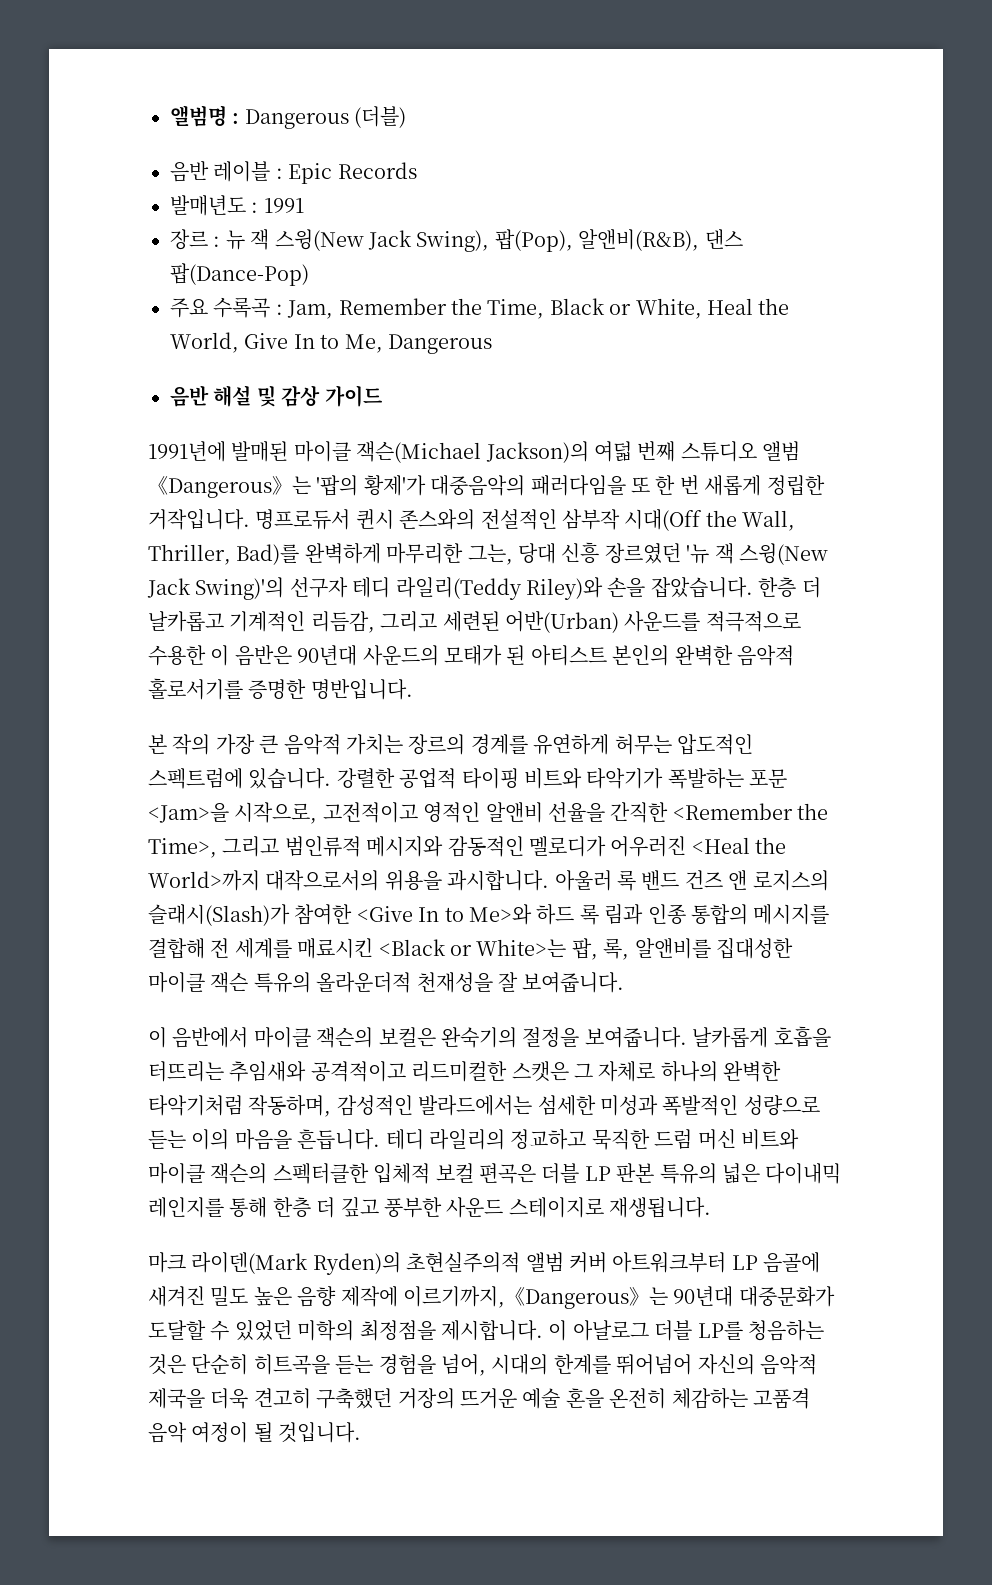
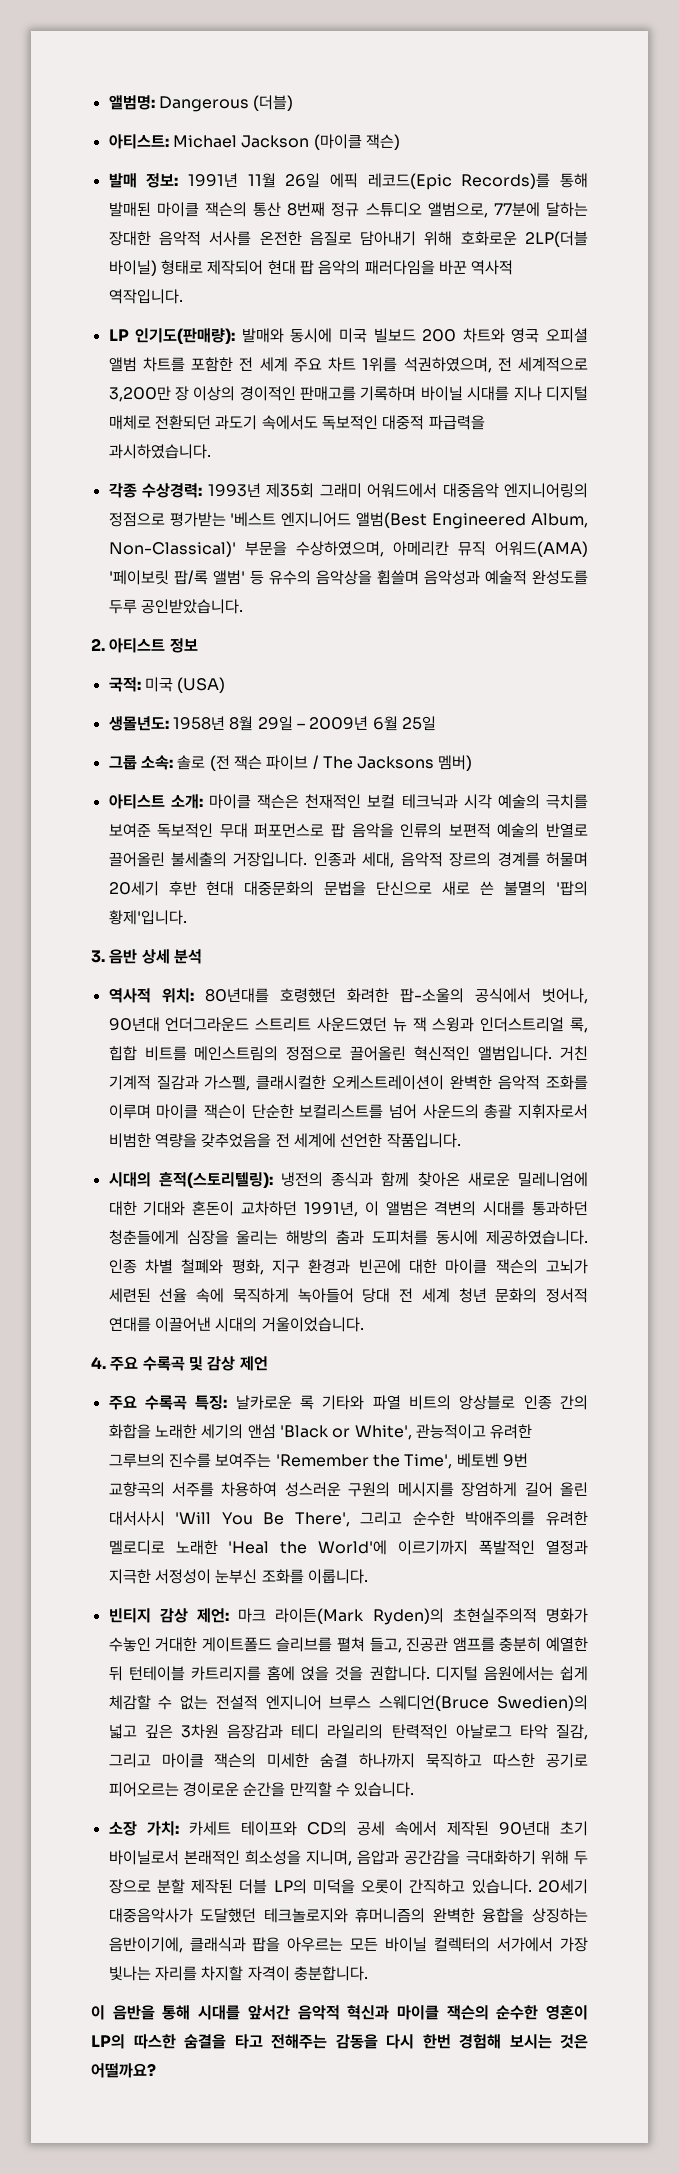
- 앨범명 : Dangerous (더블)
+ 앨범명: Dangerous (더블)
- 음반 레이블 : Epic Records
- 발매년도 : 1991
- 장르 : 뉴 잭 스윙(New Jack Swing), 팝(Pop), 알앤비(R&B), 댄스 팝(Dance-Pop)
- 주요 수록곡 : Jam, Remember the Time, Black or White, Heal the World, Give In to Me, Dangerous
- 음반 해설 및 감상 가이드
- 1991년에 발매된 마이클 잭슨(Michael Jackson)의 여덟 번째 스튜디오 앨범《Dangerous》는 '팝의 황제'가 대중음악의 패러다임을 또 한 번 새롭게 정립한 거작입니다. 명프로듀서 퀸시 존스와의 전설적인 삼부작 시대(Off the Wall, Thriller, Bad)를 완벽하게 마무리한 그는, 당대 신흥 장르였던 '뉴 잭 스윙(New Jack Swing)'의 선구자 테디 라일리(Teddy Riley)와 손을 잡았습니다. 한층 더 날카롭고 기계적인 리듬감, 그리고 세련된 어반(Urban) 사운드를 적극적으로 수용한 이 음반은 90년대 사운드의 모태가 된 아티스트 본인의 완벽한 음악적 홀로서기를 증명한 명반입니다.
- 본 작의 가장 큰 음악적 가치는 장르의 경계를 유연하게 허무는 압도적인 스펙트럼에 있습니다. 강렬한 공업적 타이핑 비트와 타악기가 폭발하는 포문 <Jam>을 시작으로, 고전적이고 영적인 알앤비 선율을 간직한 <Remember the Time>, 그리고 범인류적 메시지와 감동적인 멜로디가 어우러진 <Heal the World>까지 대작으로서의 위용을 과시합니다. 아울러 록 밴드 건즈 앤 로지스의 슬래시(Slash)가 참여한 <Give In to Me>와 하드 록 림과 인종 통합의 메시지를 결합해 전 세계를 매료시킨 <Black or White>는 팝, 록, 알앤비를 집대성한 마이클 잭슨 특유의 올라운더적 천재성을 잘 보여줍니다.
- 이 음반에서 마이클 잭슨의 보컬은 완숙기의 절정을 보여줍니다. 날카롭게 호흡을 터뜨리는 추임새와 공격적이고 리드미컬한 스캣은 그 자체로 하나의 완벽한 타악기처럼 작동하며, 감성적인 발라드에서는 섬세한 미성과 폭발적인 성량으로 듣는 이의 마음을 흔듭니다. 테디 라일리의 정교하고 묵직한 드럼 머신 비트와 마이클 잭슨의 스펙터클한 입체적 보컬 편곡은 더블 LP 판본 특유의 넓은 다이내믹 레인지를 통해 한층 더 깊고 풍부한 사운드 스테이지로 재생됩니다.
- 마크 라이덴(Mark Ryden)의 초현실주의적 앨범 커버 아트워크부터 LP 음골에 새겨진 밀도 높은 음향 제작에 이르기까지,《Dangerous》는 90년대 대중문화가 도달할 수 있었던 미학의 최정점을 제시합니다. 이 아날로그 더블 LP를 청음하는 것은 단순히 히트곡을 듣는 경험을 넘어, 시대의 한계를 뛰어넘어 자신의 음악적 제국을 더욱 견고히 구축했던 거장의 뜨거운 예술 혼을 온전히 체감하는 고품격 음악 여정이 될 것입니다.
+ 아티스트: Michael Jackson (마이클 잭슨)
+ 발매 정보: 1991년 11월 26일 에픽 레코드(Epic Records)를 통해 발매된 마이클 잭슨의 통산 8번째 정규 스튜디오 앨범으로, 77분에 달하는 장대한 음악적 서사를 온전한 음질로 담아내기 위해 호화로운 2LP(더블 바이닐) 형태로 제작되어 현대 팝 음악의 패러다임을 바꾼 역사적 역작입니다.
+ LP 인기도(판매량): 발매와 동시에 미국 빌보드 200 차트와 영국 오피셜 앨범 차트를 포함한 전 세계 주요 차트 1위를 석권하였으며, 전 세계적으로 3,200만 장 이상의 경이적인 판매고를 기록하며 바이닐 시대를 지나 디지털 매체로 전환되던 과도기 속에서도 독보적인 대중적 파급력을 과시하였습니다.
+ 각종 수상경력: 1993년 제35회 그래미 어워드에서 대중음악 엔지니어링의 정점으로 평가받는 '베스트 엔지니어드 앨범(Best Engineered Album, Non-Classical)' 부문을 수상하였으며, 아메리칸 뮤직 어워드(AMA) '페이보릿 팝/록 앨범' 등 유수의 음악상을 휩쓸며 음악성과 예술적 완성도를 두루 공인받았습니다.
+ 2. 아티스트 정보
+ 국적: 미국 (USA)
+ 생몰년도: 1958년 8월 29일 – 2009년 6월 25일
+ 그룹 소속: 솔로 (전 잭슨 파이브 / The Jacksons 멤버)
+ 아티스트 소개: 마이클 잭슨은 천재적인 보컬 테크닉과 시각 예술의 극치를 보여준 독보적인 무대 퍼포먼스로 팝 음악을 인류의 보편적 예술의 반열로 끌어올린 불세출의 거장입니다. 인종과 세대, 음악적 장르의 경계를 허물며 20세기 후반 현대 대중문화의 문법을 단신으로 새로 쓴 불멸의 '팝의 황제'입니다.
+ 3. 음반 상세 분석
+ 역사적 위치: 80년대를 호령했던 화려한 팝-소울의 공식에서 벗어나, 90년대 언더그라운드 스트리트 사운드였던 뉴 잭 스윙과 인더스트리얼 록, 힙합 비트를 메인스트림의 정점으로 끌어올린 혁신적인 앨범입니다. 거친 기계적 질감과 가스펠, 클래시컬한 오케스트레이션이 완벽한 음악적 조화를 이루며 마이클 잭슨이 단순한 보컬리스트를 넘어 사운드의 총괄 지휘자로서 비범한 역량을 갖추었음을 전 세계에 선언한 작품입니다.
+ 시대의 흔적(스토리텔링): 냉전의 종식과 함께 찾아온 새로운 밀레니엄에 대한 기대와 혼돈이 교차하던 1991년, 이 앨범은 격변의 시대를 통과하던 청춘들에게 심장을 울리는 해방의 춤과 도피처를 동시에 제공하였습니다. 인종 차별 철폐와 평화, 지구 환경과 빈곤에 대한 마이클 잭슨의 고뇌가 세련된 선율 속에 묵직하게 녹아들어 당대 전 세계 청년 문화의 정서적 연대를 이끌어낸 시대의 거울이었습니다.
+ 4. 주요 수록곡 및 감상 제언
+ 주요 수록곡 특징: 날카로운 록 기타와 파열 비트의 앙상블로 인종 간의 화합을 노래한 세기의 앤섬 'Black or White', 관능적이고 유려한 그루브의 진수를 보여주는 'Remember the Time', 베토벤 9번 교향곡의 서주를 차용하여 성스러운 구원의 메시지를 장엄하게 길어 올린 대서사시 'Will You Be There', 그리고 순수한 박애주의를 유려한 멜로디로 노래한 'Heal the World'에 이르기까지 폭발적인 열정과 지극한 서정성이 눈부신 조화를 이룹니다.
+ 빈티지 감상 제언: 마크 라이든(Mark Ryden)의 초현실주의적 명화가 수놓인 거대한 게이트폴드 슬리브를 펼쳐 들고, 진공관 앰프를 충분히 예열한 뒤 턴테이블 카트리지를 홈에 얹을 것을 권합니다. 디지털 음원에서는 쉽게 체감할 수 없는 전설적 엔지니어 브루스 스웨디언(Bruce Swedien)의 넓고 깊은 3차원 음장감과 테디 라일리의 탄력적인 아날로그 타악 질감, 그리고 마이클 잭슨의 미세한 숨결 하나까지 묵직하고 따스한 공기로 피어오르는 경이로운 순간을 만끽할 수 있습니다.
+ 소장 가치: 카세트 테이프와 CD의 공세 속에서 제작된 90년대 초기 바이닐로서 본래적인 희소성을 지니며, 음압과 공간감을 극대화하기 위해 두 장으로 분할 제작된 더블 LP의 미덕을 오롯이 간직하고 있습니다. 20세기 대중음악사가 도달했던 테크놀로지와 휴머니즘의 완벽한 융합을 상징하는 음반이기에, 클래식과 팝을 아우르는 모든 바이닐 컬렉터의 서가에서 가장 빛나는 자리를 차지할 자격이 충분합니다.
+ 이 음반을 통해 시대를 앞서간 음악적 혁신과 마이클 잭슨의 순수한 영혼이 LP의 따스한 숨결을 타고 전해주는 감동을 다시 한번 경험해 보시는 것은 어떨까요?

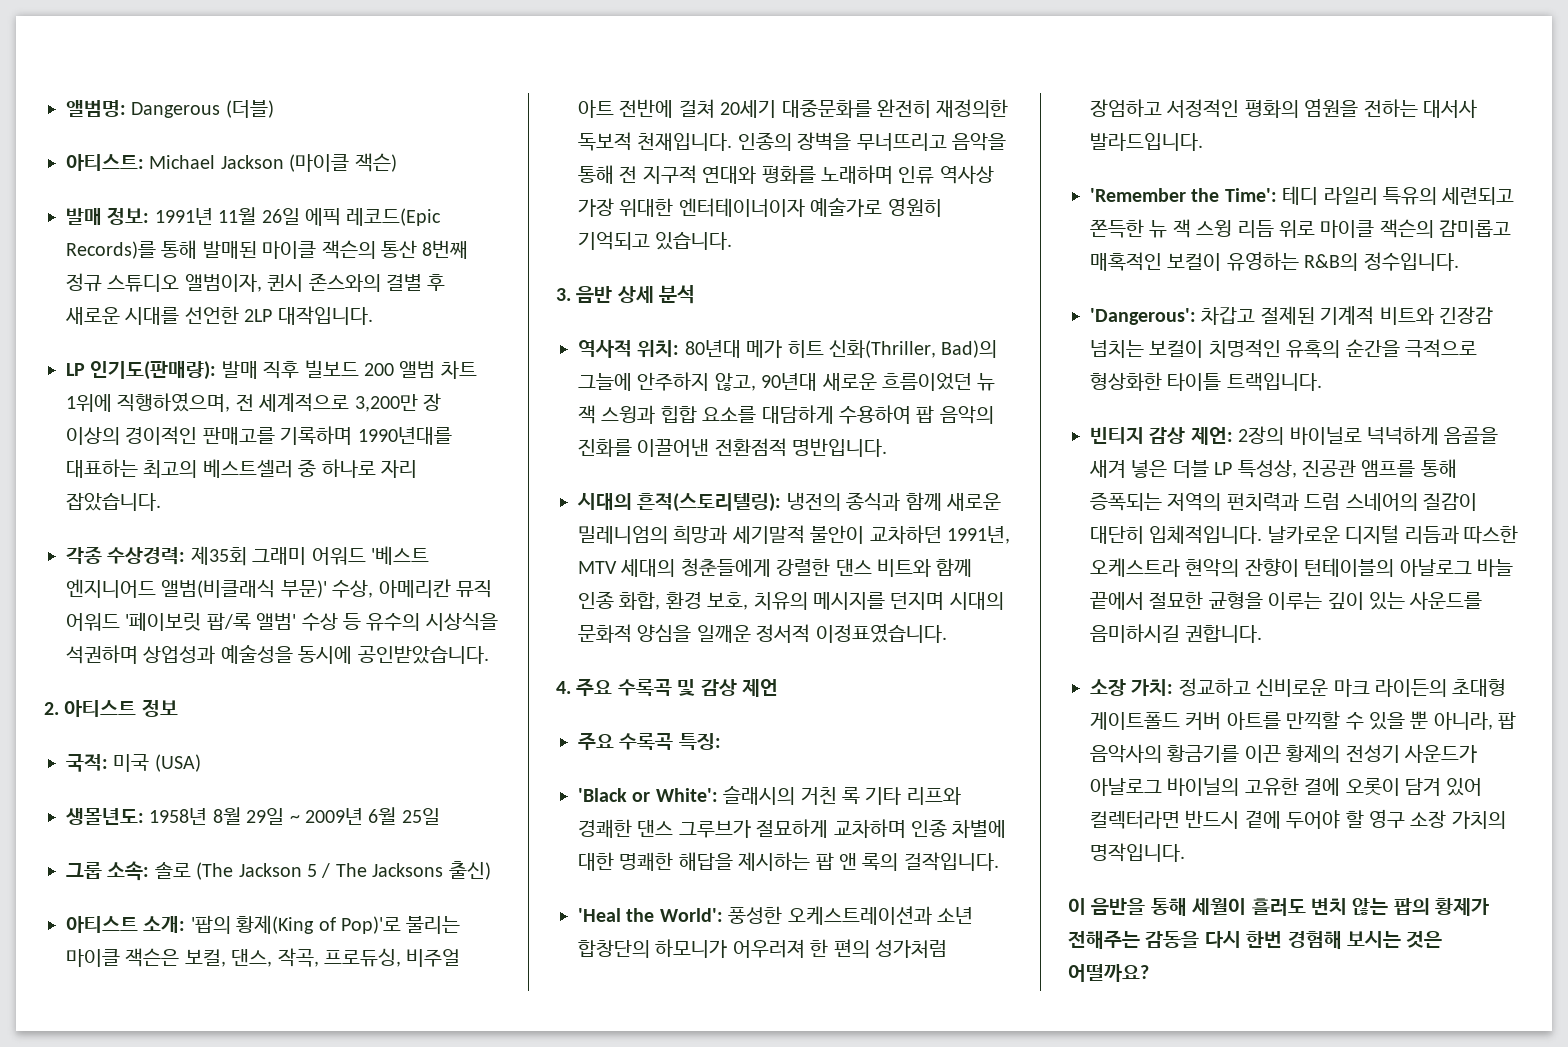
- 발매 정보: 1991년 11월 26일 에픽 레코드(Epic Records)를 통해 발매된 마이클 잭슨의 통산 8번째 정규 스튜디오 앨범으로, 77분에 달하는 장대한 음악적 서사를 온전한 음질로 담아내기 위해 호화로운 2LP(더블 바이닐) 형태로 제작되어 현대 팝 음악의 패러다임을 바꾼 역사적 역작입니다.
- LP 인기도(판매량): 발매와 동시에 미국 빌보드 200 차트와 영국 오피셜 앨범 차트를 포함한 전 세계 주요 차트 1위를 석권하였으며, 전 세계적으로 3,200만 장 이상의 경이적인 판매고를 기록하며 바이닐 시대를 지나 디지털 매체로 전환되던 과도기 속에서도 독보적인 대중적 파급력을 과시하였습니다.
+ 발매 정보: 1991년 11월 26일 에픽 레코드(Epic Records)를 통해 발매된 마이클 잭슨의 통산 8번째 정규 스튜디오 앨범이자, 퀸시 존스와의 결별 후 새로운 시대를 선언한 2LP 대작입니다.
+ LP 인기도(판매량): 발매 직후 빌보드 200 앨범 차트 1위에 직행하였으며, 전 세계적으로 3,200만 장 이상의 경이적인 판매고를 기록하며 1990년대를 대표하는 최고의 베스트셀러 중 하나로 자리 잡았습니다.
- 각종 수상경력: 1993년 제35회 그래미 어워드에서 대중음악 엔지니어링의 정점으로 평가받는 '베스트 엔지니어드 앨범(Best Engineered Album, Non-Classical)' 부문을 수상하였으며, 아메리칸 뮤직 어워드(AMA) '페이보릿 팝/록 앨범' 등 유수의 음악상을 휩쓸며 음악성과 예술적 완성도를 두루 공인받았습니다.
+ 각종 수상경력: 제35회 그래미 어워드 '베스트 엔지니어드 앨범(비클래식 부문)' 수상, 아메리칸 뮤직 어워드 '페이보릿 팝/록 앨범' 수상 등 유수의 시상식을 석권하며 상업성과 예술성을 동시에 공인받았습니다.
- 생몰년도: 1958년 8월 29일 – 2009년 6월 25일
+ 생몰년도: 1958년 8월 29일 ~ 2009년 6월 25일
- 그룹 소속: 솔로 (전 잭슨 파이브 / The Jacksons 멤버)
+ 그룹 소속: 솔로 (The Jackson 5 / The Jacksons 출신)
- 아티스트 소개: 마이클 잭슨은 천재적인 보컬 테크닉과 시각 예술의 극치를 보여준 독보적인 무대 퍼포먼스로 팝 음악을 인류의 보편적 예술의 반열로 끌어올린 불세출의 거장입니다. 인종과 세대, 음악적 장르의 경계를 허물며 20세기 후반 현대 대중문화의 문법을 단신으로 새로 쓴 불멸의 '팝의 황제'입니다.
+ 아티스트 소개: '팝의 황제(King of Pop)'로 불리는 마이클 잭슨은 보컬, 댄스, 작곡, 프로듀싱, 비주얼 아트 전반에 걸쳐 20세기 대중문화를 완전히 재정의한 독보적 천재입니다. 인종의 장벽을 무너뜨리고 음악을 통해 전 지구적 연대와 평화를 노래하며 인류 역사상 가장 위대한 엔터테이너이자 예술가로 영원히 기억되고 있습니다.
- 역사적 위치: 80년대를 호령했던 화려한 팝-소울의 공식에서 벗어나, 90년대 언더그라운드 스트리트 사운드였던 뉴 잭 스윙과 인더스트리얼 록, 힙합 비트를 메인스트림의 정점으로 끌어올린 혁신적인 앨범입니다. 거친 기계적 질감과 가스펠, 클래시컬한 오케스트레이션이 완벽한 음악적 조화를 이루며 마이클 잭슨이 단순한 보컬리스트를 넘어 사운드의 총괄 지휘자로서 비범한 역량을 갖추었음을 전 세계에 선언한 작품입니다.
+ 역사적 위치: 80년대 메가 히트 신화(Thriller, Bad)의 그늘에 안주하지 않고, 90년대 새로운 흐름이었던 뉴 잭 스윙과 힙합 요소를 대담하게 수용하여 팝 음악의 진화를 이끌어낸 전환점적 명반입니다.
- 시대의 흔적(스토리텔링): 냉전의 종식과 함께 찾아온 새로운 밀레니엄에 대한 기대와 혼돈이 교차하던 1991년, 이 앨범은 격변의 시대를 통과하던 청춘들에게 심장을 울리는 해방의 춤과 도피처를 동시에 제공하였습니다. 인종 차별 철폐와 평화, 지구 환경과 빈곤에 대한 마이클 잭슨의 고뇌가 세련된 선율 속에 묵직하게 녹아들어 당대 전 세계 청년 문화의 정서적 연대를 이끌어낸 시대의 거울이었습니다.
+ 시대의 흔적(스토리텔링): 냉전의 종식과 함께 새로운 밀레니엄의 희망과 세기말적 불안이 교차하던 1991년, MTV 세대의 청춘들에게 강렬한 댄스 비트와 함께 인종 화합, 환경 보호, 치유의 메시지를 던지며 시대의 문화적 양심을 일깨운 정서적 이정표였습니다.
- 주요 수록곡 특징: 날카로운 록 기타와 파열 비트의 앙상블로 인종 간의 화합을 노래한 세기의 앤섬 'Black or White', 관능적이고 유려한 그루브의 진수를 보여주는 'Remember the Time', 베토벤 9번 교향곡의 서주를 차용하여 성스러운 구원의 메시지를 장엄하게 길어 올린 대서사시 'Will You Be There', 그리고 순수한 박애주의를 유려한 멜로디로 노래한 'Heal the World'에 이르기까지 폭발적인 열정과 지극한 서정성이 눈부신 조화를 이룹니다.
- 빈티지 감상 제언: 마크 라이든(Mark Ryden)의 초현실주의적 명화가 수놓인 거대한 게이트폴드 슬리브를 펼쳐 들고, 진공관 앰프를 충분히 예열한 뒤 턴테이블 카트리지를 홈에 얹을 것을 권합니다. 디지털 음원에서는 쉽게 체감할 수 없는 전설적 엔지니어 브루스 스웨디언(Bruce Swedien)의 넓고 깊은 3차원 음장감과 테디 라일리의 탄력적인 아날로그 타악 질감, 그리고 마이클 잭슨의 미세한 숨결 하나까지 묵직하고 따스한 공기로 피어오르는 경이로운 순간을 만끽할 수 있습니다.
- 소장 가치: 카세트 테이프와 CD의 공세 속에서 제작된 90년대 초기 바이닐로서 본래적인 희소성을 지니며, 음압과 공간감을 극대화하기 위해 두 장으로 분할 제작된 더블 LP의 미덕을 오롯이 간직하고 있습니다. 20세기 대중음악사가 도달했던 테크놀로지와 휴머니즘의 완벽한 융합을 상징하는 음반이기에, 클래식과 팝을 아우르는 모든 바이닐 컬렉터의 서가에서 가장 빛나는 자리를 차지할 자격이 충분합니다.
- 이 음반을 통해 시대를 앞서간 음악적 혁신과 마이클 잭슨의 순수한 영혼이 LP의 따스한 숨결을 타고 전해주는 감동을 다시 한번 경험해 보시는 것은 어떨까요?
+ 주요 수록곡 특징:
+ 'Black or White': 슬래시의 거친 록 기타 리프와 경쾌한 댄스 그루브가 절묘하게 교차하며 인종 차별에 대한 명쾌한 해답을 제시하는 팝 앤 록의 걸작입니다.
+ 'Heal the World': 풍성한 오케스트레이션과 소년 합창단의 하모니가 어우러져 한 편의 성가처럼 장엄하고 서정적인 평화의 염원을 전하는 대서사 발라드입니다.
+ 'Remember the Time': 테디 라일리 특유의 세련되고 쫀득한 뉴 잭 스윙 리듬 위로 마이클 잭슨의 감미롭고 매혹적인 보컬이 유영하는 R&B의 정수입니다.
+ 'Dangerous': 차갑고 절제된 기계적 비트와 긴장감 넘치는 보컬이 치명적인 유혹의 순간을 극적으로 형상화한 타이틀 트랙입니다.
+ 빈티지 감상 제언: 2장의 바이닐로 넉넉하게 음골을 새겨 넣은 더블 LP 특성상, 진공관 앰프를 통해 증폭되는 저역의 펀치력과 드럼 스네어의 질감이 대단히 입체적입니다. 날카로운 디지털 리듬과 따스한 오케스트라 현악의 잔향이 턴테이블의 아날로그 바늘 끝에서 절묘한 균형을 이루는 깊이 있는 사운드를 음미하시길 권합니다.
+ 소장 가치: 정교하고 신비로운 마크 라이든의 초대형 게이트폴드 커버 아트를 만끽할 수 있을 뿐 아니라, 팝 음악사의 황금기를 이끈 황제의 전성기 사운드가 아날로그 바이닐의 고유한 결에 오롯이 담겨 있어 컬렉터라면 반드시 곁에 두어야 할 영구 소장 가치의 명작입니다.
+ 이 음반을 통해 세월이 흘러도 변치 않는 팝의 황제가 전해주는 감동을 다시 한번 경험해 보시는 것은 어떨까요?

